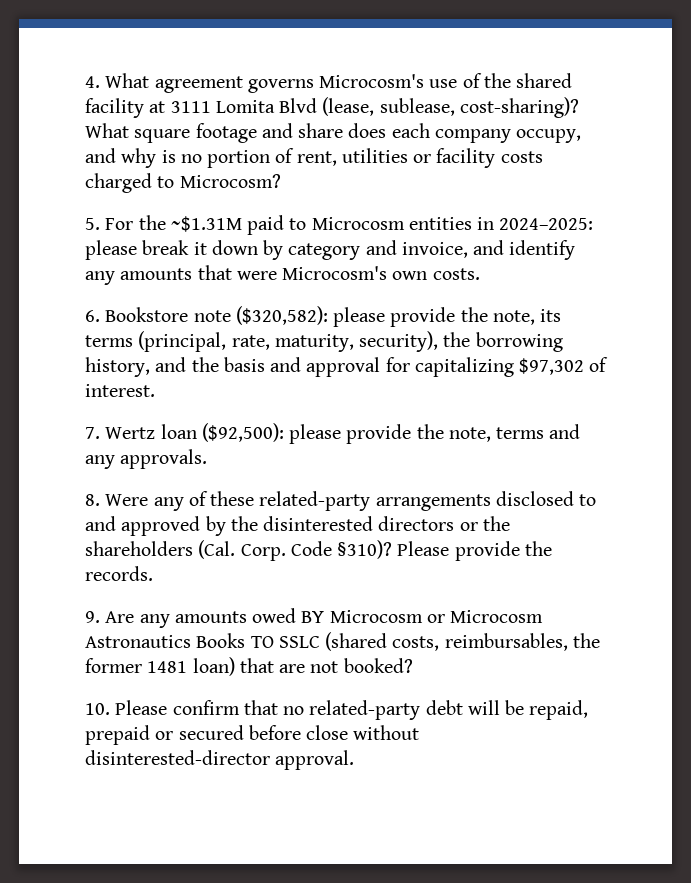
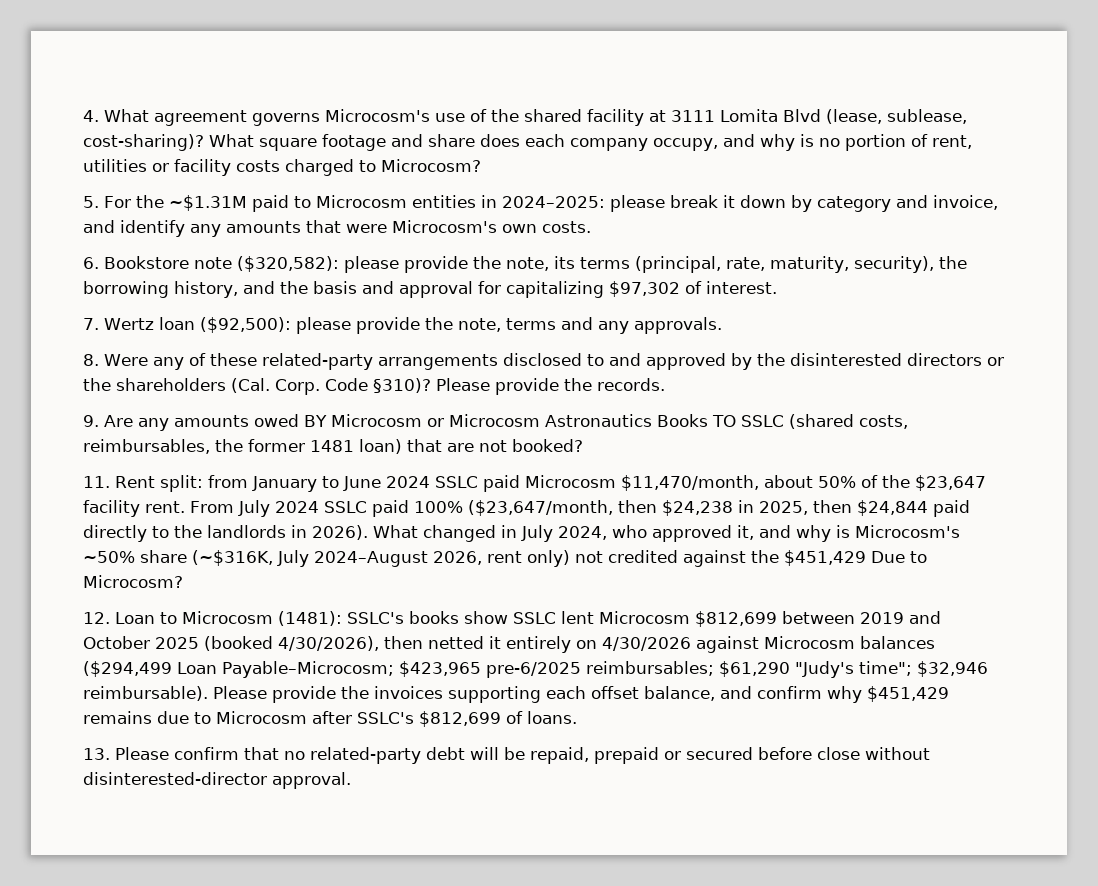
- 10. Please confirm that no related-party debt will be repaid, prepaid or secured before close without disinterested-director approval.
+ 11. Rent split: from January to June 2024 SSLC paid Microcosm $11,470/month, about 50% of the $23,647 facility rent. From July 2024 SSLC paid 100% ($23,647/month, then $24,238 in 2025, then $24,844 paid directly to the landlords in 2026). What changed in July 2024, who approved it, and why is Microcosm's ~50% share (~$316K, July 2024–August 2026, rent only) not credited against the $451,429 Due to Microcosm?
+ 12. Loan to Microcosm (1481): SSLC's books show SSLC lent Microcosm $812,699 between 2019 and October 2025 (booked 4/30/2026), then netted it entirely on 4/30/2026 against Microcosm balances ($294,499 Loan Payable–Microcosm; $423,965 pre-6/2025 reimbursables; $61,290 "Judy's time"; $32,946 reimbursable). Please provide the invoices supporting each offset balance, and confirm why $451,429 remains due to Microcosm after SSLC's $812,699 of loans.
+ 13. Please confirm that no related-party debt will be repaid, prepaid or secured before close without disinterested-director approval.

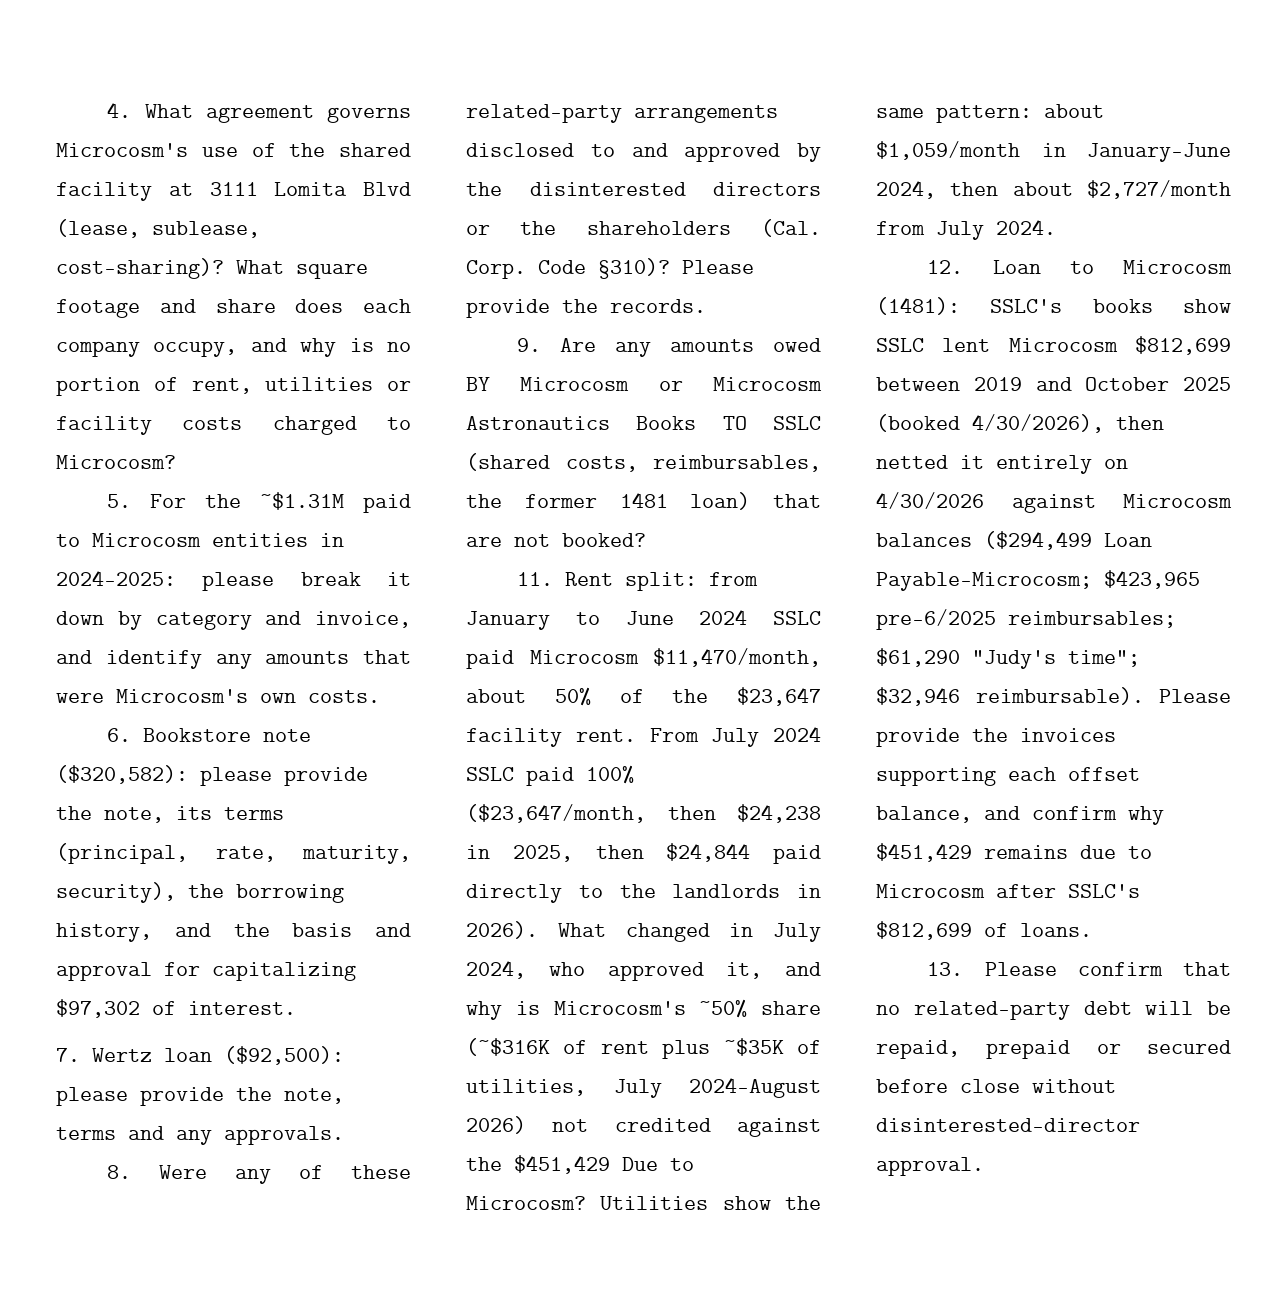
- What changed in July 2024, who approved it, and why is Microcosm's ~50% share (~$316K, July 2024–August 2026, rent only) not credited against the $451,429 Due to Microcosm?
+ What changed in July 2024, who approved it, and why is Microcosm's ~50% share (~$316K of rent plus ~$35K of utilities, July 2024–August 2026) not credited against the $451,429 Due to Microcosm? Utilities show the same pattern: about $1,059/month in January–June 2024, then about $2,727/month from July 2024.

